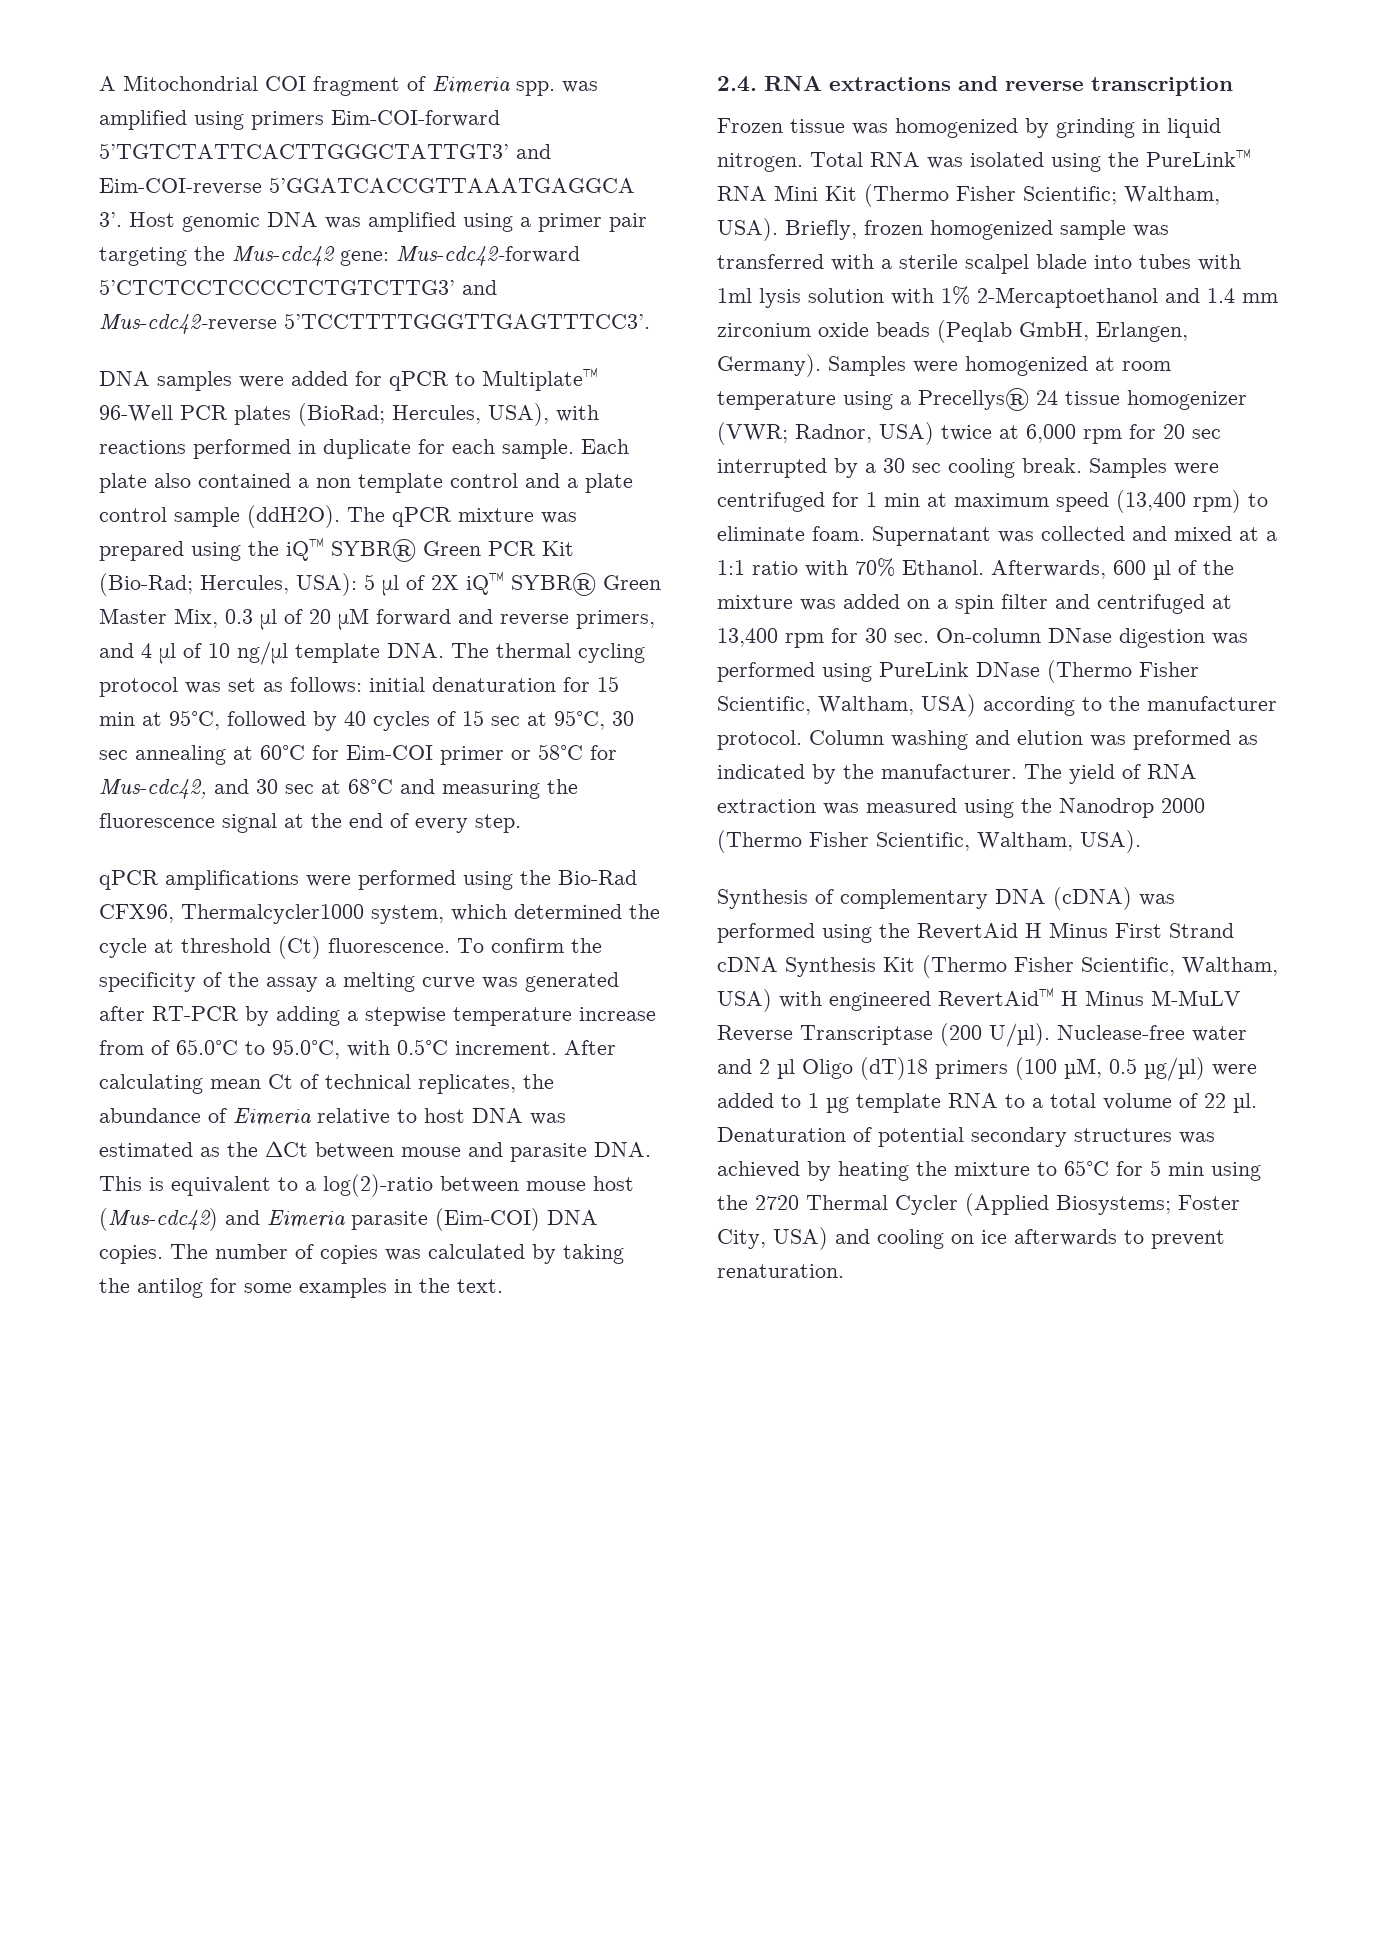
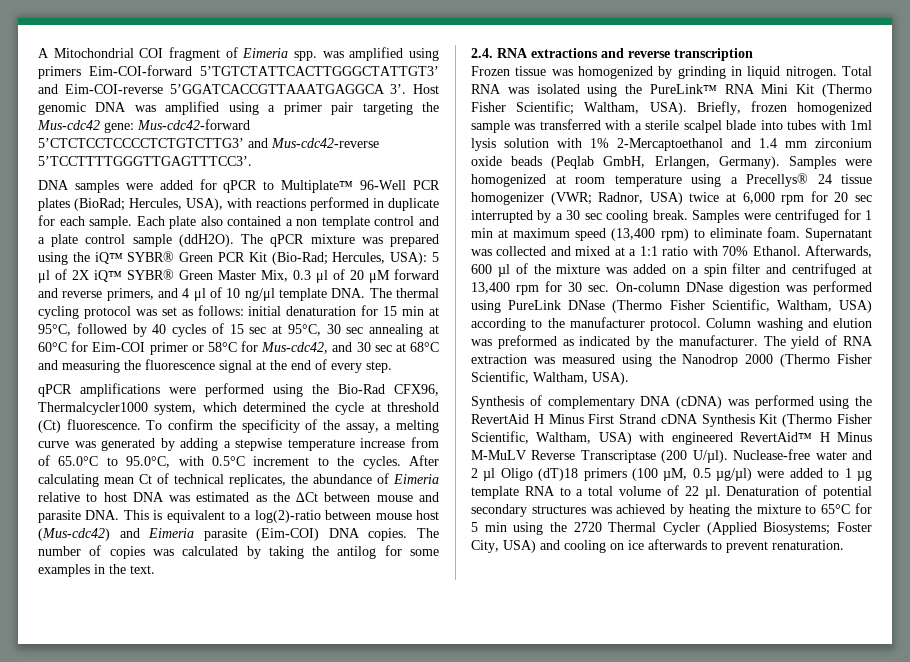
- To confirm the specificity of the assay a melting curve was generated after RT-PCR by adding a stepwise temperature increase from of 65.0°C to 95.0°C, with 0.5°C increment.
+ To confirm the specificity of the assay, a melting curve was generated by adding a stepwise temperature increase from of 65.0°C to 95.0°C, with 0.5°C increment to the cycles.

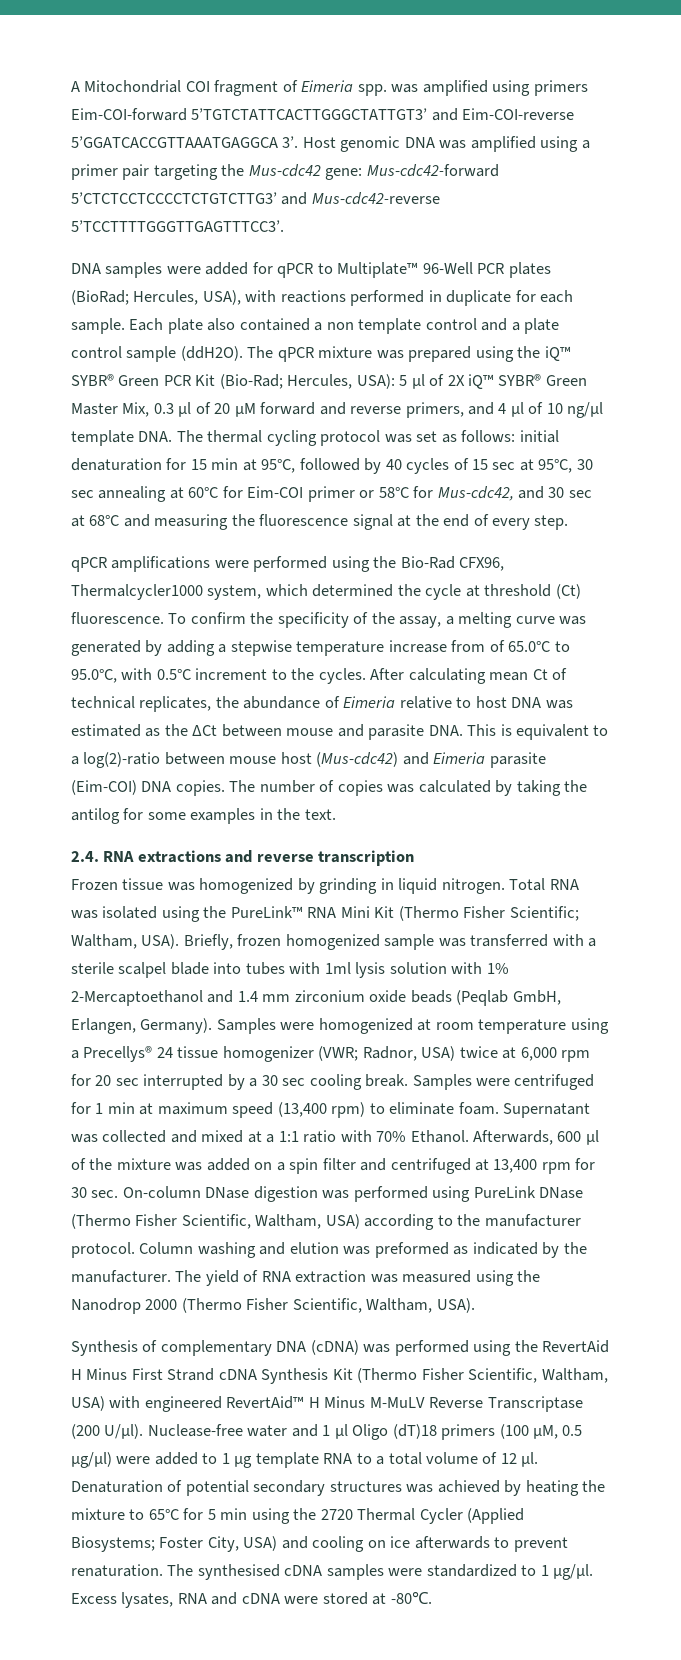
- Nuclease-free water and 2 µl Oligo (dT)18 primers (100 µM, 0.5 µg/µl) were added to 1 µg template RNA to a total volume of 22 µl.
+ Nuclease-free water and 1 µl Oligo (dT)18 primers (100 µM, 0.5 µg/µl) were added to 1 µg template RNA to a total volume of 12 µl.
+ The synthesised cDNA samples were standardized to 1 µg/µl. Excess lysates, RNA and cDNA were stored at -80℃.

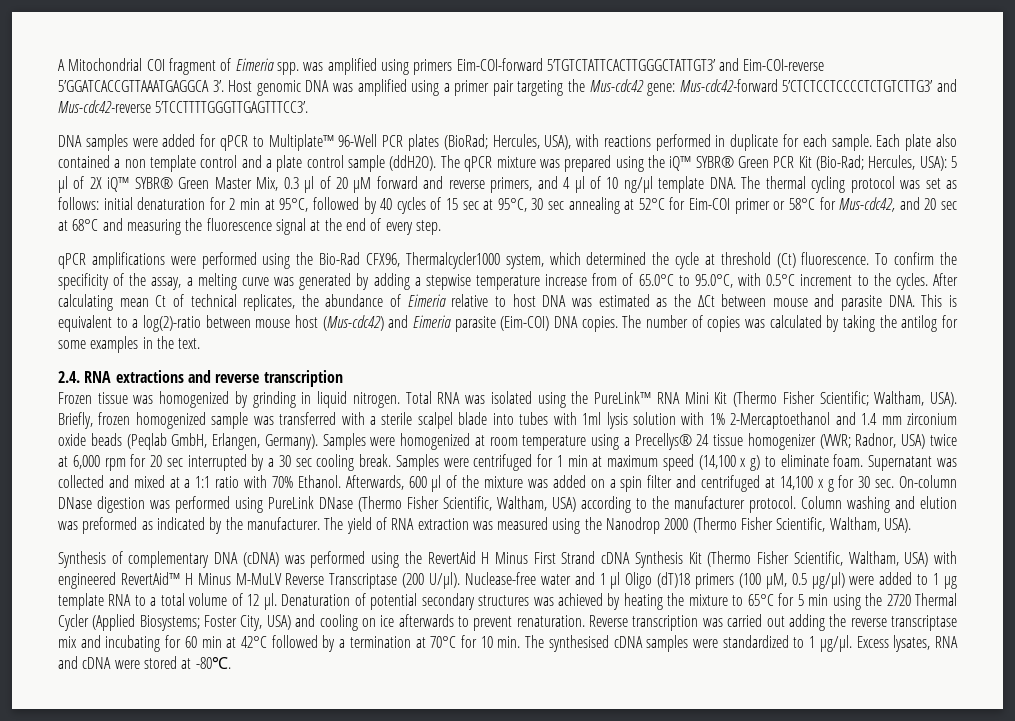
- initial denaturation for 15 min at 95°C, followed by 40 cycles of 15 sec at 95°C, 30 sec annealing at 60°C for Eim-COI primer or 58°C for Mus-cdc42, and 30 sec at 68°C and measuring the fluorescence signal at the end of every step.
+ initial denaturation for 2 min at 95°C, followed by 40 cycles of 15 sec at 95°C, 30 sec annealing at 52°C for Eim-COI primer or 58°C for Mus-cdc42, and 20 sec at 68°C and measuring the fluorescence signal at the end of every step.
- Samples were centrifuged for 1 min at maximum speed (13,400 rpm) to eliminate foam.
+ Samples were centrifuged for 1 min at maximum speed (14,100 x g) to eliminate foam.
- Afterwards, 600 µl of the mixture was added on a spin filter and centrifuged at 13,400 rpm for 30 sec. On-column DNase digestion was performed using PureLink DNase (Thermo Fisher Scientific, Waltham, USA) according to the manufacturer protocol.
+ Afterwards, 600 µl of the mixture was added on a spin filter and centrifuged at 14,100 x g for 30 sec. On-column DNase digestion was performed using PureLink DNase (Thermo Fisher Scientific, Waltham, USA) according to the manufacturer protocol.
- The synthesised cDNA samples were standardized to 1 µg/µl.
+ Reverse transcription was carried out adding the reverse transcriptase mix and incubating for 60 min at 42°C followed by a termination at 70°C for 10 min. The synthesised cDNA samples were standardized to 1 µg/µl.

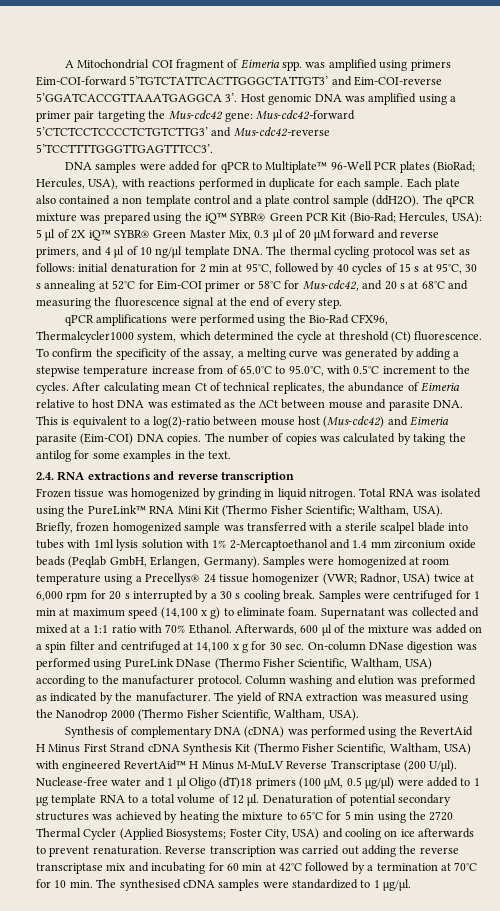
- initial denaturation for 2 min at 95°C, followed by 40 cycles of 15 sec at 95°C, 30 sec annealing at 52°C for Eim-COI primer or 58°C for Mus-cdc42, and 20 sec at 68°C and measuring the fluorescence signal at the end of every step.
+ initial denaturation for 2 min at 95°C, followed by 40 cycles of 15 s at 95°C, 30 s annealing at 52°C for Eim-COI primer or 58°C for Mus-cdc42, and 20 s at 68°C and measuring the fluorescence signal at the end of every step.
- Samples were homogenized at room temperature using a Precellys® 24 tissue homogenizer (VWR; Radnor, USA) twice at 6,000 rpm for 20 sec interrupted by a 30 sec cooling break.
+ Samples were homogenized at room temperature using a Precellys® 24 tissue homogenizer (VWR; Radnor, USA) twice at 6,000 rpm for 20 s interrupted by a 30 s cooling break.
- Excess lysates, RNA and cDNA were stored at -80℃.

